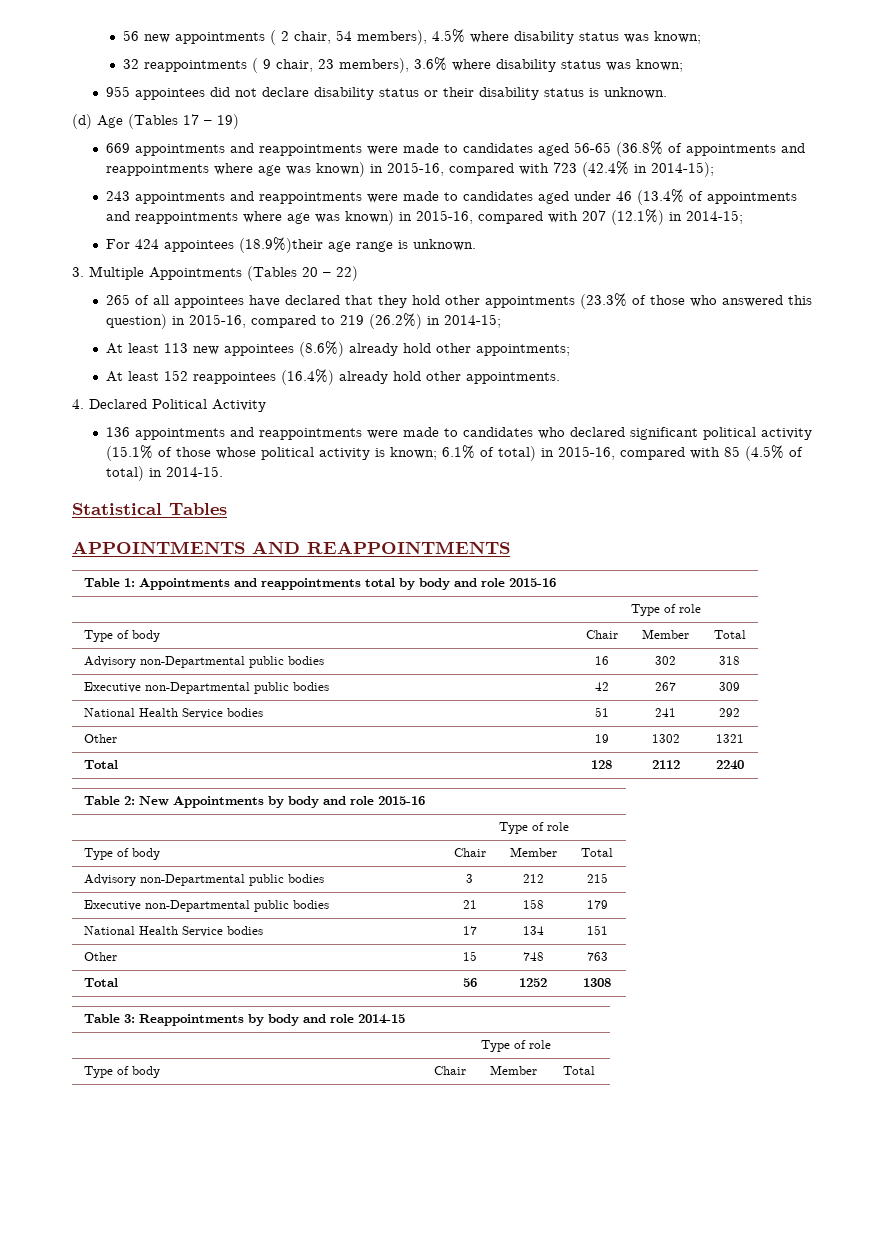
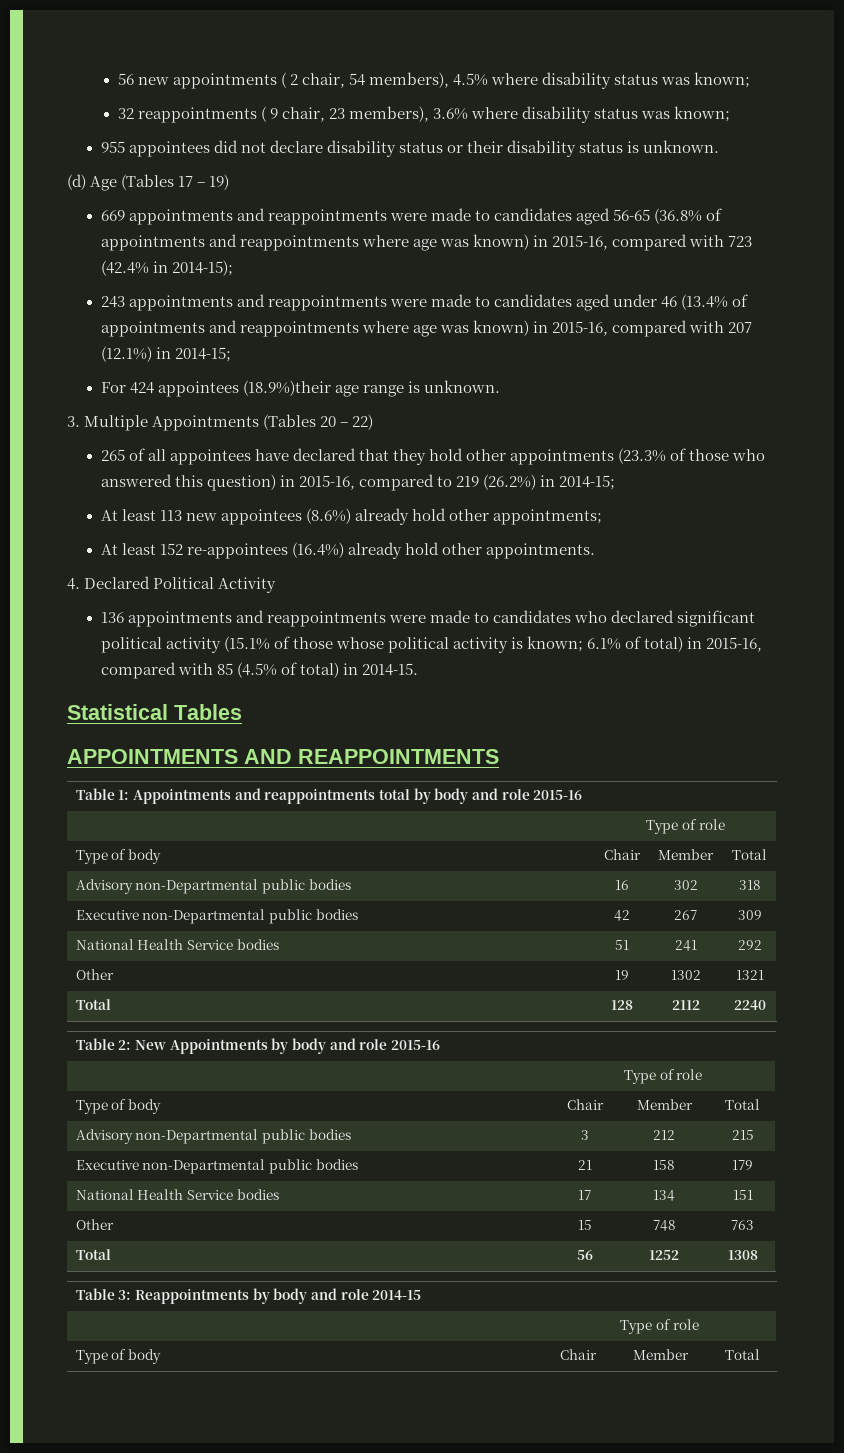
- At least 152 reappointees (16.4%) already hold other appointments.
+ At least 152 re-appointees (16.4%) already hold other appointments.

